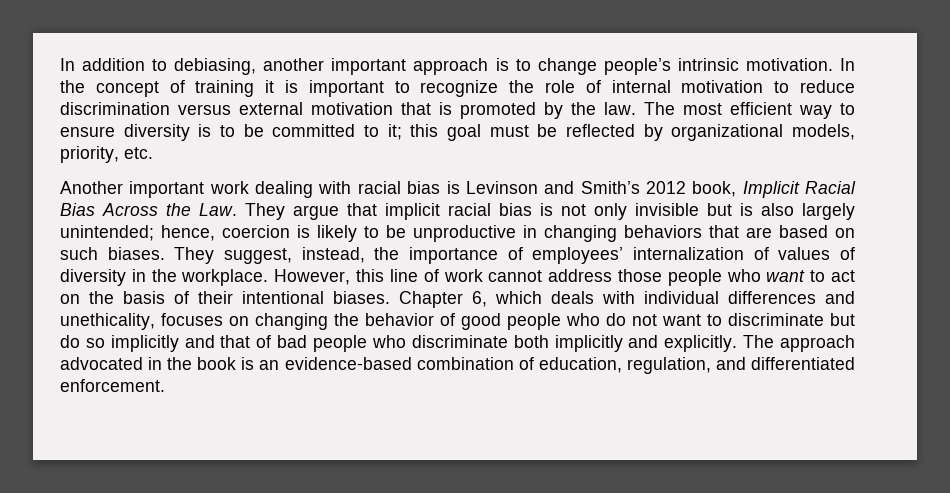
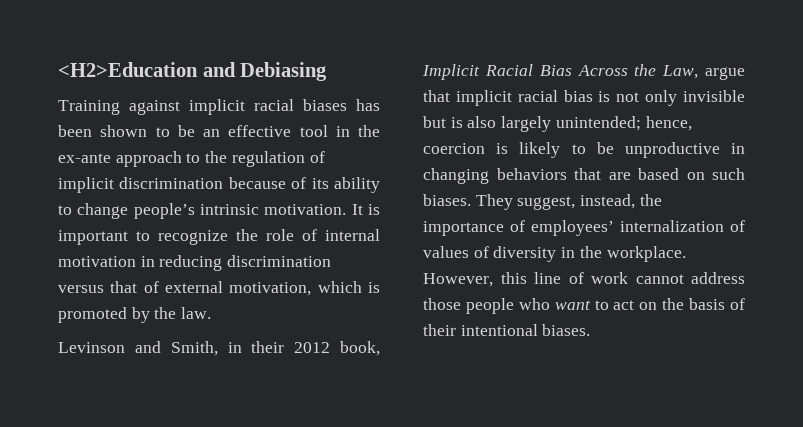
- In addition to debiasing, another important approach is to change people’s intrinsic motivation.
+ <H2>Education and Debiasing
+ Training against implicit racial biases has been shown to be an effective tool in the ex-ante approach to the regulation of implicit discrimination because of its ability to change people’s intrinsic motivation.
- In the concept of training it is important to recognize the role of internal motivation to reduce discrimination versus external motivation that is promoted by the law. The most efficient way to ensure diversity is to be committed to it; this goal must be reflected by organizational models, priority, etc.
- Another important work dealing with racial bias is Levinson and Smith’s 2012 book, Implicit Racial Bias Across the Law. They argue that implicit racial bias is not only invisible but is also largely unintended; hence, coercion is likely to be unproductive in changing behaviors that are based on such biases.
+ It is important to recognize the role of internal motivation in reducing discrimination versus that of external motivation, which is promoted by the law.
+ Levinson and Smith, in their 2012 book, Implicit Racial Bias Across the Law, argue that implicit racial bias is not only invisible but is also largely unintended; hence, coercion is likely to be unproductive in changing behaviors that are based on such biases.
- Chapter 6, which deals with individual differences and unethicality, focuses on changing the behavior of good people who do not want to discriminate but do so implicitly and that of bad people who discriminate both implicitly and explicitly. The approach advocated in the book is an evidence-based combination of education, regulation, and differentiated enforcement.

